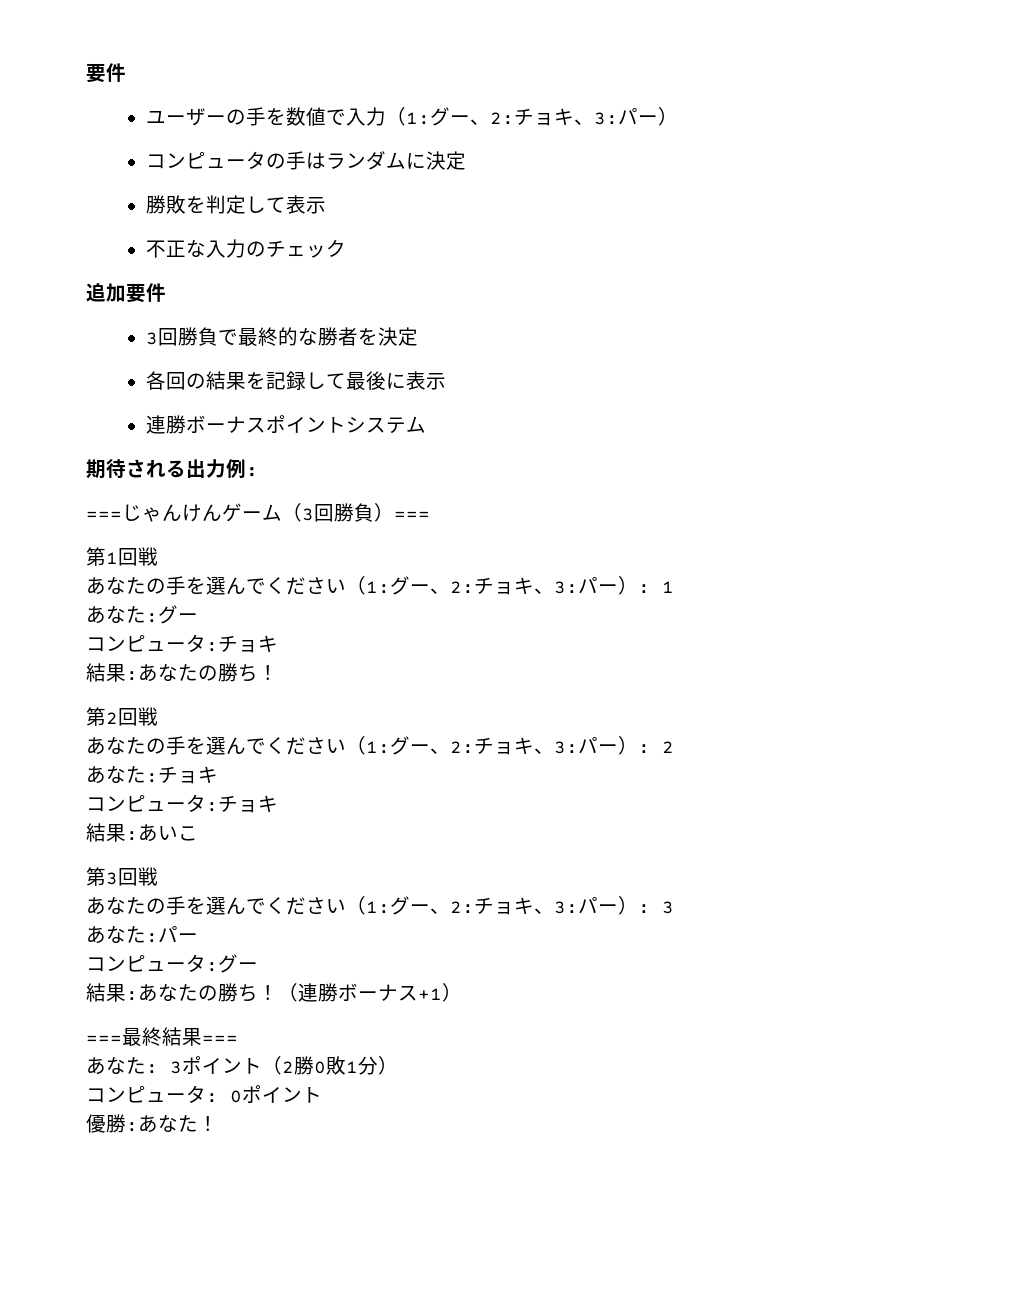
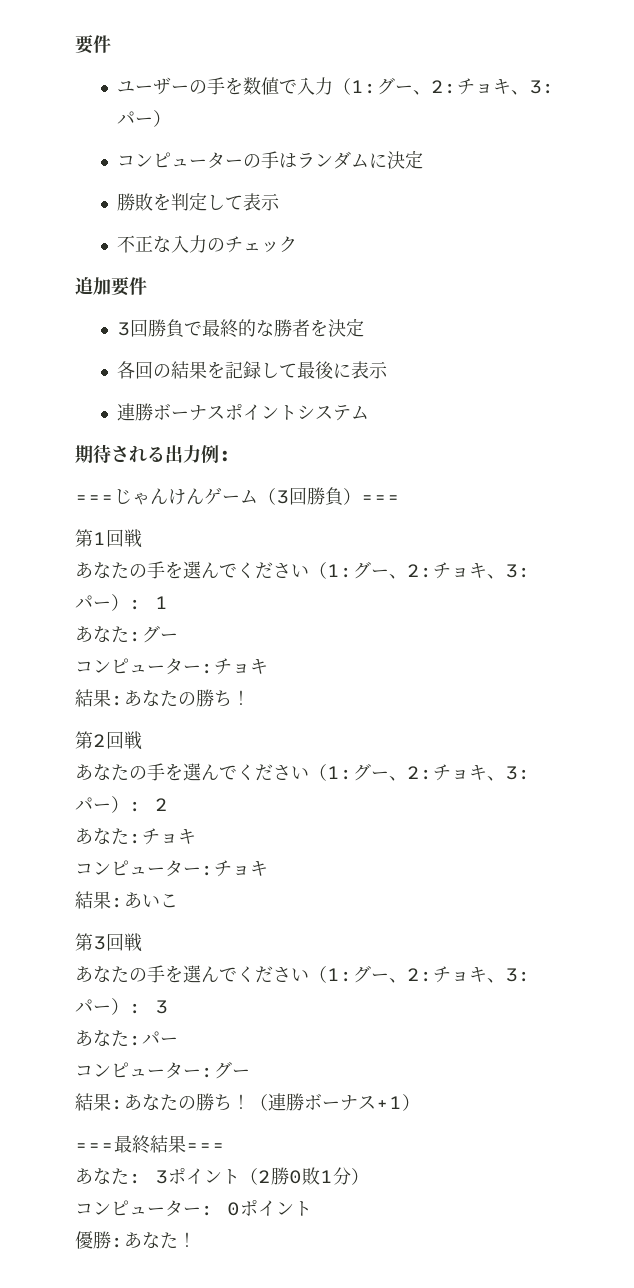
- コンピュータの手はランダムに決定
+ コンピューターの手はランダムに決定
  あなた:グー
- コンピュータ:チョキ
+ コンピューター:チョキ
  あなた:チョキ
- コンピュータ:チョキ
+ コンピューター:チョキ
- コンピュータ:グー
+ コンピューター:グー
- コンピュータ: 0ポイント
+ コンピューター: 0ポイント

